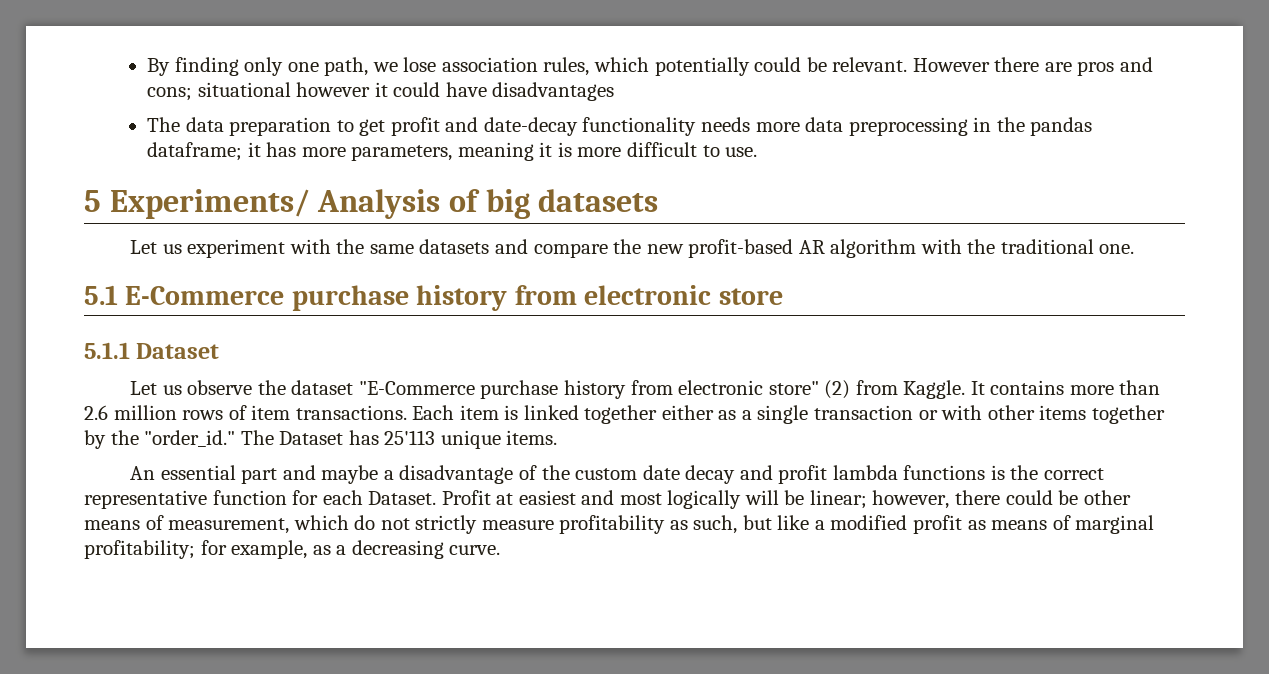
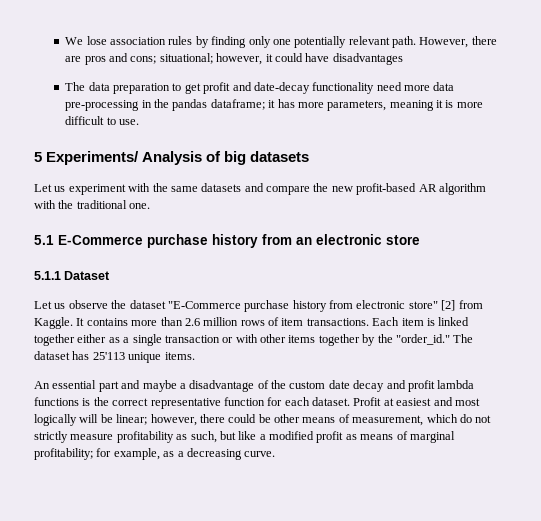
- By finding only one path, we lose association rules, which potentially could be relevant. However there are pros and cons; situational however it could have disadvantages
+ We lose association rules by finding only one potentially relevant path. However, there are pros and cons; situational; however, it could have disadvantages
- The data preparation to get profit and date-decay functionality needs more data preprocessing in the pandas dataframe; it has more parameters, meaning it is more difficult to use.
+ The data preparation to get profit and date-decay functionality need more data pre-processing in the pandas dataframe; it has more parameters, meaning it is more difficult to use.
- 5.1 E-Commerce purchase history from electronic store
+ 5.1 E-Commerce purchase history from an electronic store
- Let us observe the dataset "E-Commerce purchase history from electronic store" (2) from Kaggle.
+ Let us observe the dataset "E-Commerce purchase history from electronic store" [2] from Kaggle.
- The Dataset has 25'113 unique items.
+ The dataset has 25'113 unique items.
- An essential part and maybe a disadvantage of the custom date decay and profit lambda functions is the correct representative function for each Dataset.
+ An essential part and maybe a disadvantage of the custom date decay and profit lambda functions is the correct representative function for each dataset.

